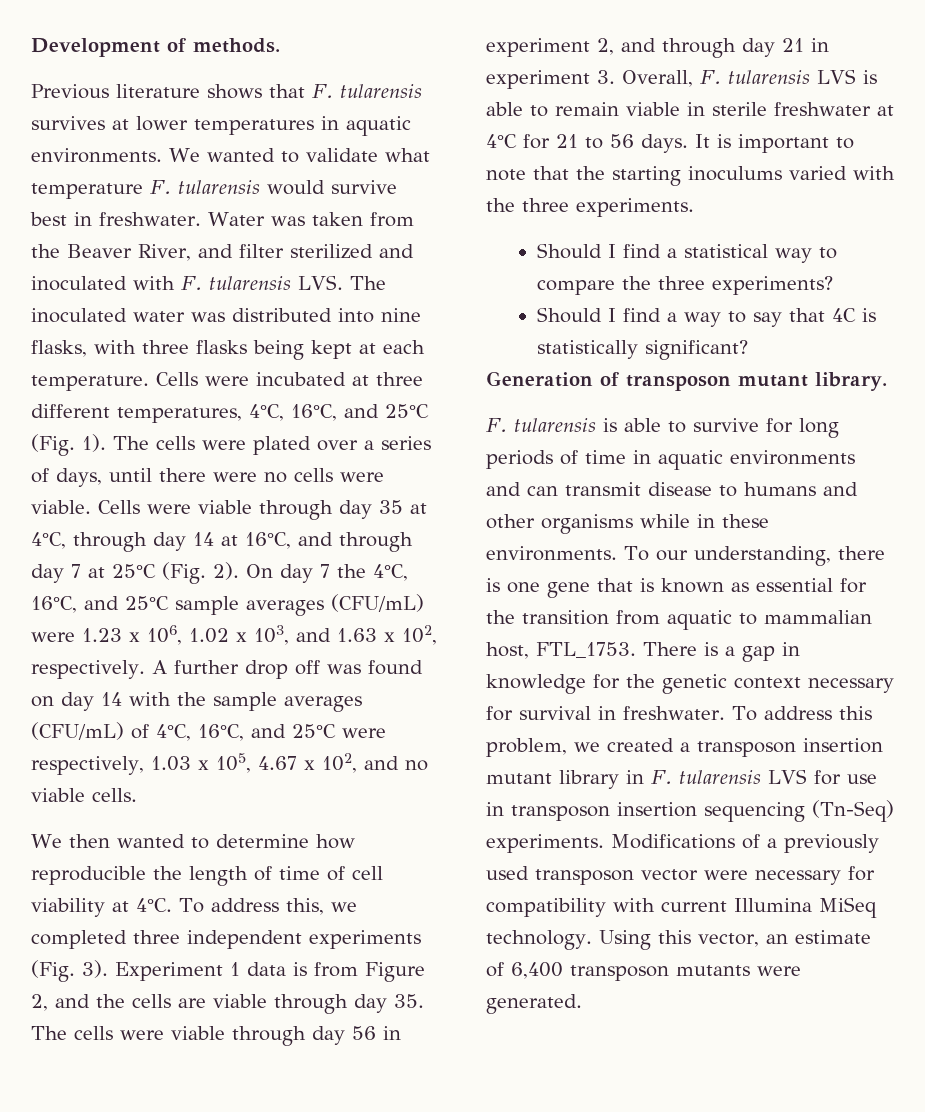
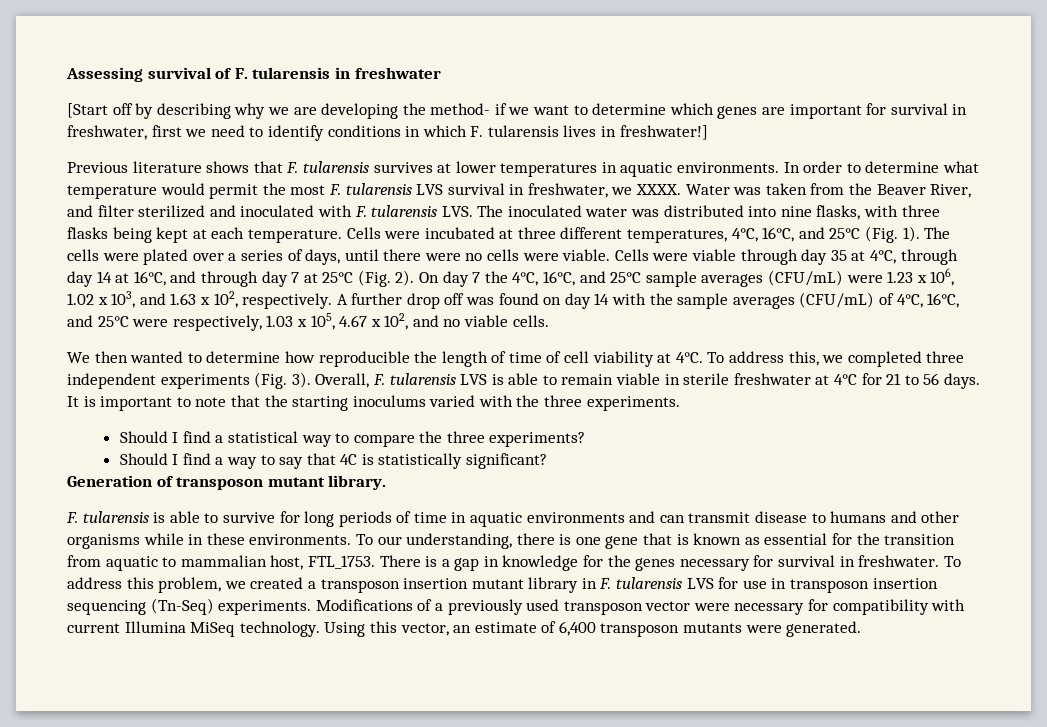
- Development of methods.
+ Assessing survival of F. tularensis in freshwater
+ [Start off by describing why we are developing the method- if we want to determine which genes are important for survival in freshwater, first we need to identify conditions in which F. tularensis lives in freshwater!]
- We wanted to validate what temperature F. tularensis would survive best in freshwater.
+ In order to determine what temperature would permit the most F. tularensis LVS survival in freshwater, we XXXX.
- Experiment 1 data is from Figure 2, and the cells are viable through day 35. The cells were viable through day 56 in experiment 2, and through day 21 in experiment 3. Overall, F. tularensis LVS is able to remain viable in sterile freshwater at 4°C for 21 to 56 days.
+ Overall, F. tularensis LVS is able to remain viable in sterile freshwater at 4°C for 21 to 56 days.
- There is a gap in knowledge for the genetic context necessary for survival in freshwater.
+ There is a gap in knowledge for the genes necessary for survival in freshwater.

